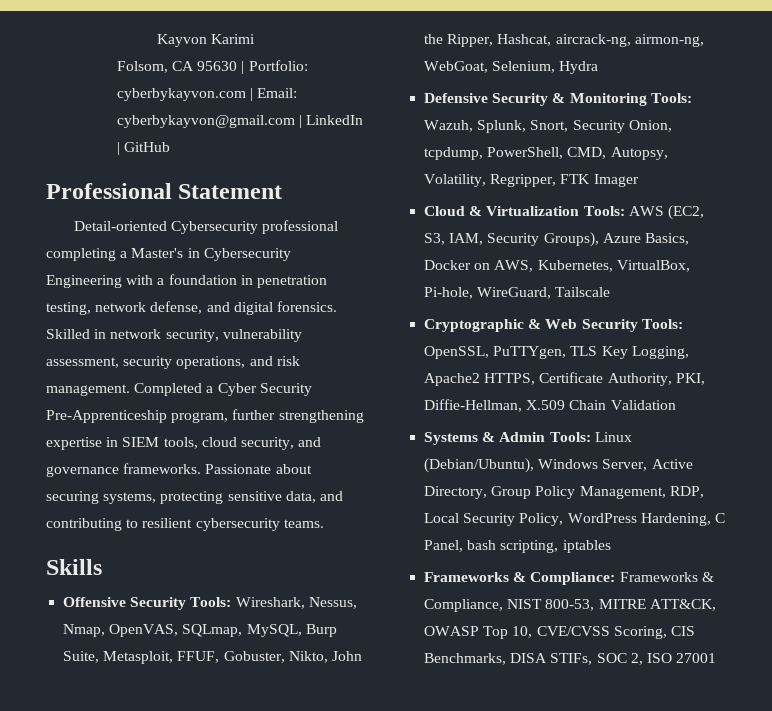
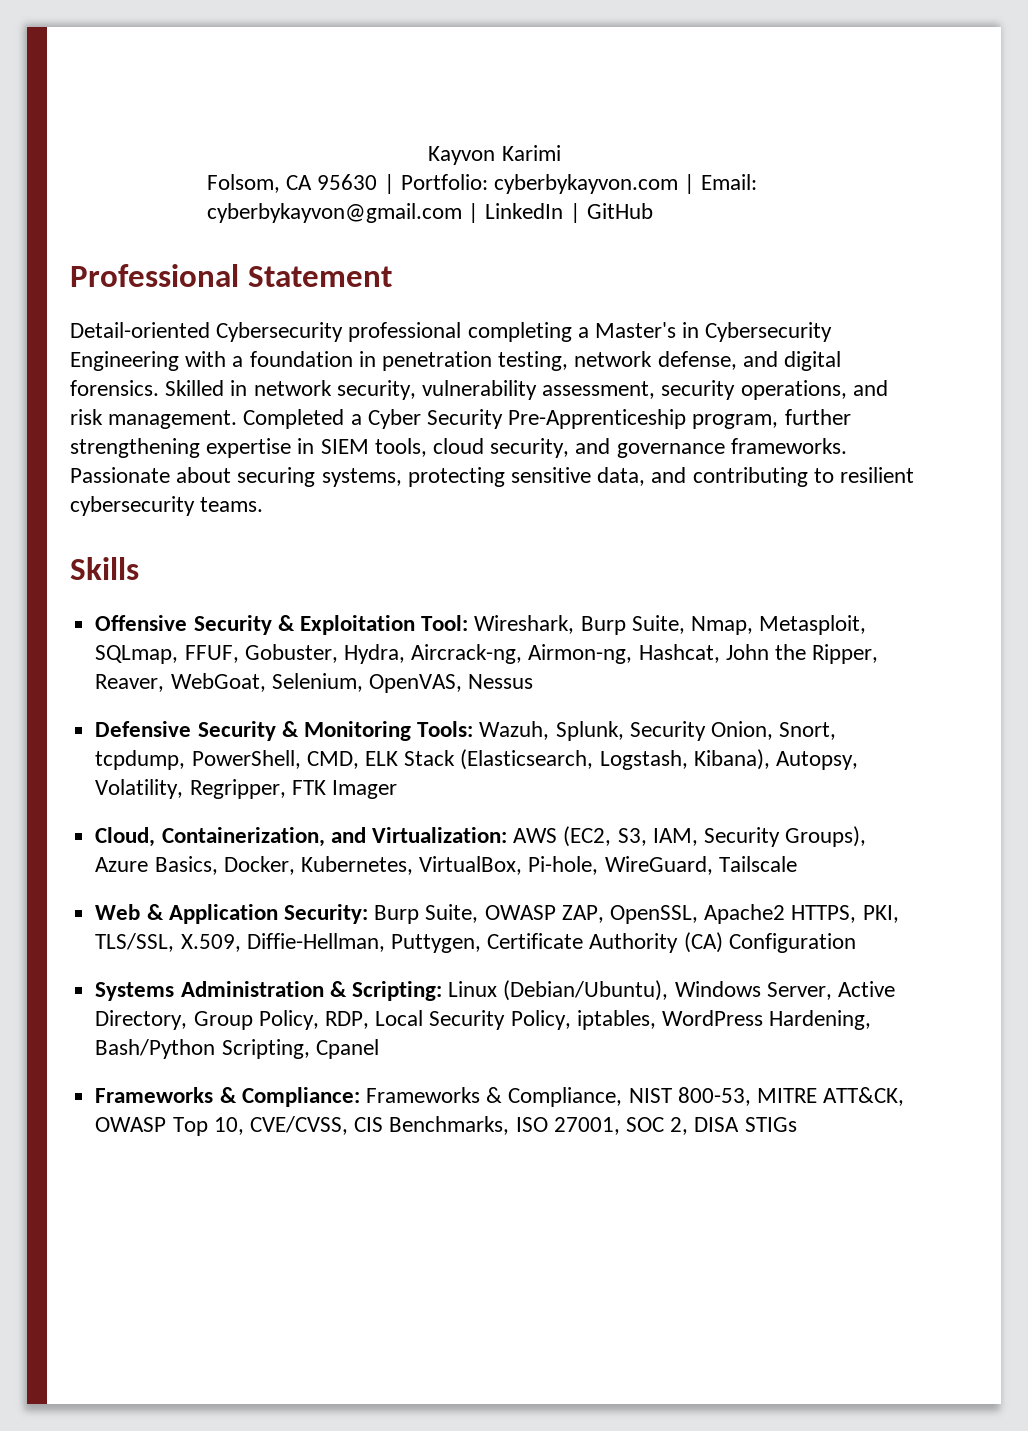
- Offensive Security Tools: Wireshark, Nessus, Nmap, OpenVAS, SQLmap, MySQL, Burp Suite, Metasploit, FFUF, Gobuster, Nikto, John the Ripper, Hashcat, aircrack-ng, airmon-ng, WebGoat, Selenium, Hydra
+ Offensive Security & Exploitation Tool: Wireshark, Burp Suite, Nmap, Metasploit, SQLmap, FFUF, Gobuster, Hydra, Aircrack-ng, Airmon-ng, Hashcat, John the Ripper, Reaver, WebGoat, Selenium, OpenVAS, Nessus
- Defensive Security & Monitoring Tools: Wazuh, Splunk, Snort, Security Onion, tcpdump, PowerShell, CMD, Autopsy, Volatility, Regripper, FTK Imager
+ Defensive Security & Monitoring Tools: Wazuh, Splunk, Security Onion, Snort, tcpdump, PowerShell, CMD, ELK Stack (Elasticsearch, Logstash, Kibana), Autopsy, Volatility, Regripper, FTK Imager
- Cloud & Virtualization Tools: AWS (EC2, S3, IAM, Security Groups), Azure Basics, Docker on AWS, Kubernetes, VirtualBox, Pi-hole, WireGuard, Tailscale
+ Cloud, Containerization, and Virtualization: AWS (EC2, S3, IAM, Security Groups), Azure Basics, Docker, Kubernetes, VirtualBox, Pi-hole, WireGuard, Tailscale
- Cryptographic & Web Security Tools: OpenSSL, PuTTYgen, TLS Key Logging, Apache2 HTTPS, Certificate Authority, PKI, Diffie-Hellman, X.509 Chain Validation
- Systems & Admin Tools: Linux (Debian/Ubuntu), Windows Server, Active Directory, Group Policy Management, RDP, Local Security Policy, WordPress Hardening, C Panel, bash scripting, iptables
+ Web & Application Security: Burp Suite, OWASP ZAP, OpenSSL, Apache2 HTTPS, PKI, TLS/SSL, X.509, Diffie-Hellman, Puttygen, Certificate Authority (CA) Configuration
+ Systems Administration & Scripting: Linux (Debian/Ubuntu), Windows Server, Active Directory, Group Policy, RDP, Local Security Policy, iptables, WordPress Hardening, Bash/Python Scripting, Cpanel
- Frameworks & Compliance: Frameworks & Compliance, NIST 800-53, MITRE ATT&CK, OWASP Top 10, CVE/CVSS Scoring, CIS Benchmarks, DISA STIFs, SOC 2, ISO 27001
+ Frameworks & Compliance: Frameworks & Compliance, NIST 800-53, MITRE ATT&CK, OWASP Top 10, CVE/CVSS, CIS Benchmarks, ISO 27001, SOC 2, DISA STIGs

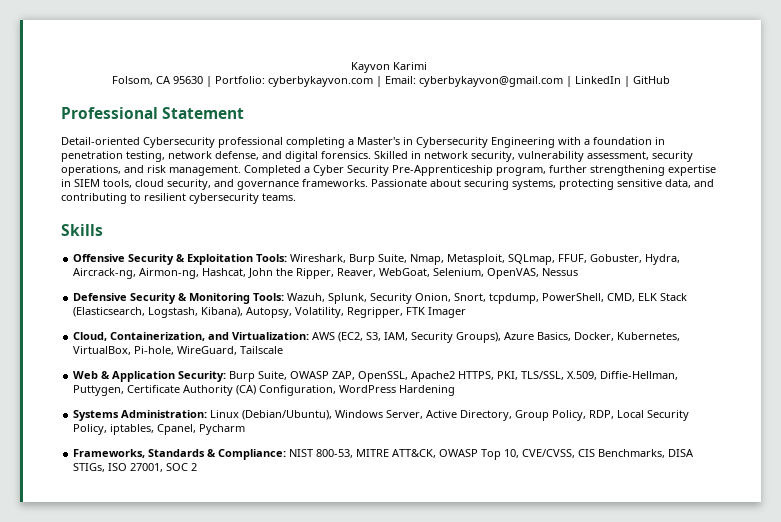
- Offensive Security & Exploitation Tool: Wireshark, Burp Suite, Nmap, Metasploit, SQLmap, FFUF, Gobuster, Hydra, Aircrack-ng, Airmon-ng, Hashcat, John the Ripper, Reaver, WebGoat, Selenium, OpenVAS, Nessus
+ Offensive Security & Exploitation Tools: Wireshark, Burp Suite, Nmap, Metasploit, SQLmap, FFUF, Gobuster, Hydra, Aircrack-ng, Airmon-ng, Hashcat, John the Ripper, Reaver, WebGoat, Selenium, OpenVAS, Nessus
- Web & Application Security: Burp Suite, OWASP ZAP, OpenSSL, Apache2 HTTPS, PKI, TLS/SSL, X.509, Diffie-Hellman, Puttygen, Certificate Authority (CA) Configuration
- Systems Administration & Scripting: Linux (Debian/Ubuntu), Windows Server, Active Directory, Group Policy, RDP, Local Security Policy, iptables, WordPress Hardening, Bash/Python Scripting, Cpanel
- Frameworks & Compliance: Frameworks & Compliance, NIST 800-53, MITRE ATT&CK, OWASP Top 10, CVE/CVSS, CIS Benchmarks, ISO 27001, SOC 2, DISA STIGs
+ Web & Application Security: Burp Suite, OWASP ZAP, OpenSSL, Apache2 HTTPS, PKI, TLS/SSL, X.509, Diffie-Hellman, Puttygen, Certificate Authority (CA) Configuration, WordPress Hardening
+ Systems Administration: Linux (Debian/Ubuntu), Windows Server, Active Directory, Group Policy, RDP, Local Security Policy, iptables, Cpanel, Pycharm
+ Frameworks, Standards & Compliance: NIST 800-53, MITRE ATT&CK, OWASP Top 10, CVE/CVSS, CIS Benchmarks, DISA STIGs, ISO 27001, SOC 2

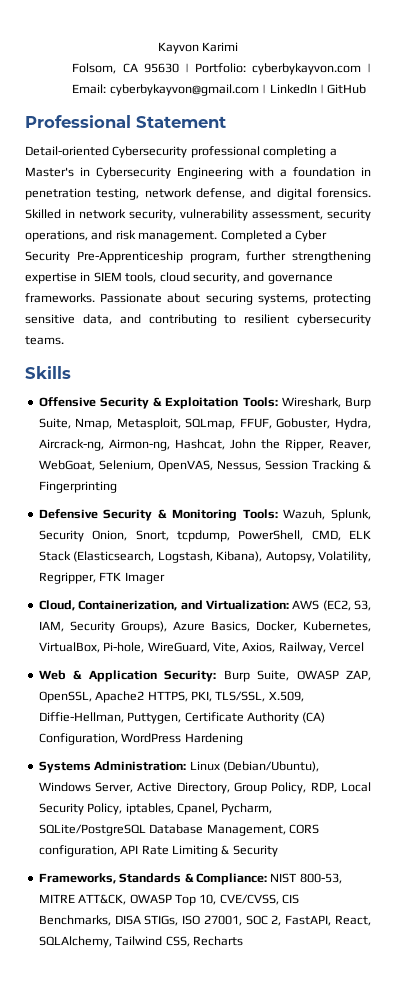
- Offensive Security & Exploitation Tools: Wireshark, Burp Suite, Nmap, Metasploit, SQLmap, FFUF, Gobuster, Hydra, Aircrack-ng, Airmon-ng, Hashcat, John the Ripper, Reaver, WebGoat, Selenium, OpenVAS, Nessus
+ Offensive Security & Exploitation Tools: Wireshark, Burp Suite, Nmap, Metasploit, SQLmap, FFUF, Gobuster, Hydra, Aircrack-ng, Airmon-ng, Hashcat, John the Ripper, Reaver, WebGoat, Selenium, OpenVAS, Nessus, Session Tracking & Fingerprinting
- Cloud, Containerization, and Virtualization: AWS (EC2, S3, IAM, Security Groups), Azure Basics, Docker, Kubernetes, VirtualBox, Pi-hole, WireGuard, Tailscale
+ Cloud, Containerization, and Virtualization: AWS (EC2, S3, IAM, Security Groups), Azure Basics, Docker, Kubernetes, VirtualBox, Pi-hole, WireGuard, Vite, Axios, Railway, Vercel
- Systems Administration: Linux (Debian/Ubuntu), Windows Server, Active Directory, Group Policy, RDP, Local Security Policy, iptables, Cpanel, Pycharm
+ Systems Administration: Linux (Debian/Ubuntu), Windows Server, Active Directory, Group Policy, RDP, Local Security Policy, iptables, Cpanel, Pycharm, SQLite/PostgreSQL Database Management, CORS configuration, API Rate Limiting & Security
- Frameworks, Standards & Compliance: NIST 800-53, MITRE ATT&CK, OWASP Top 10, CVE/CVSS, CIS Benchmarks, DISA STIGs, ISO 27001, SOC 2
+ Frameworks, Standards & Compliance: NIST 800-53, MITRE ATT&CK, OWASP Top 10, CVE/CVSS, CIS Benchmarks, DISA STIGs, ISO 27001, SOC 2, FastAPI, React, SQLAlchemy, Tailwind CSS, Recharts

